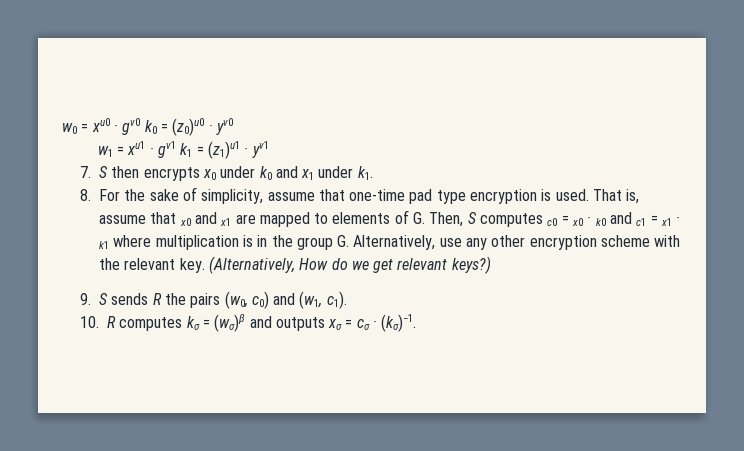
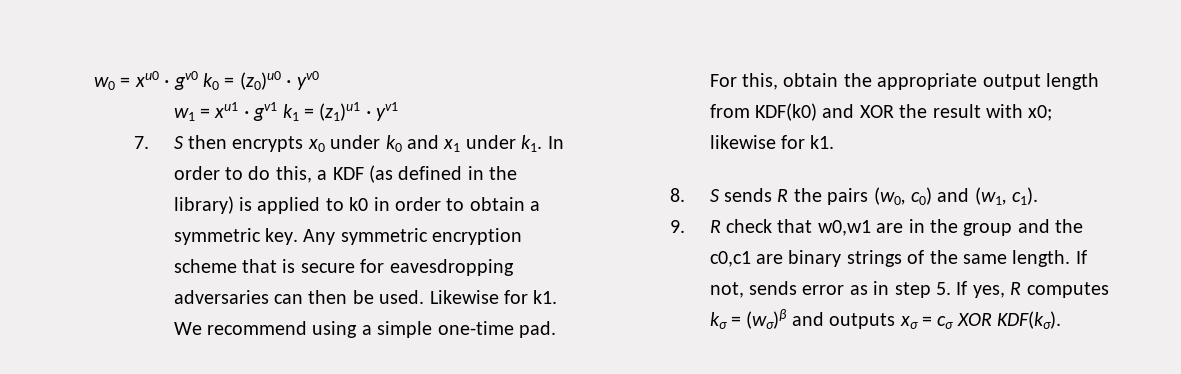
- 7. S then encrypts x0 under k0 and x1 under k1.
- 8. For the sake of simplicity, assume that one-time pad type encryption is used. That is, assume that x0 and x1 are mapped to elements of G. Then, S computes c0 = x0 · k0 and c1 = x1 · k1 where multiplication is in the group G. Alternatively, use any other encryption scheme with the relevant key. (Alternatively, How do we get relevant keys?)
- 9. S sends R the pairs (w0, c0) and (w1, c1).
+ 7. S then encrypts x0 under k0 and x1 under k1. In order to do this, a KDF (as defined in the library) is applied to k0 in order to obtain a symmetric key. Any symmetric encryption scheme that is secure for eavesdropping adversaries can then be used. Likewise for k1. We recommend using a simple one-time pad. For this, obtain the appropriate output length from KDF(k0) and XOR the result with x0; likewise for k1.
+ 8. S sends R the pairs (w0, c0) and (w1, c1).
- 10. R computes kσ = (wσ)β and outputs xσ = cσ · (kσ)−1.
+ 9. R check that w0,w1 are in the group and the c0,c1 are binary strings of the same length. If not, sends error as in step 5. If yes, R computes kσ = (wσ)β and outputs xσ = cσ XOR KDF(kσ).

